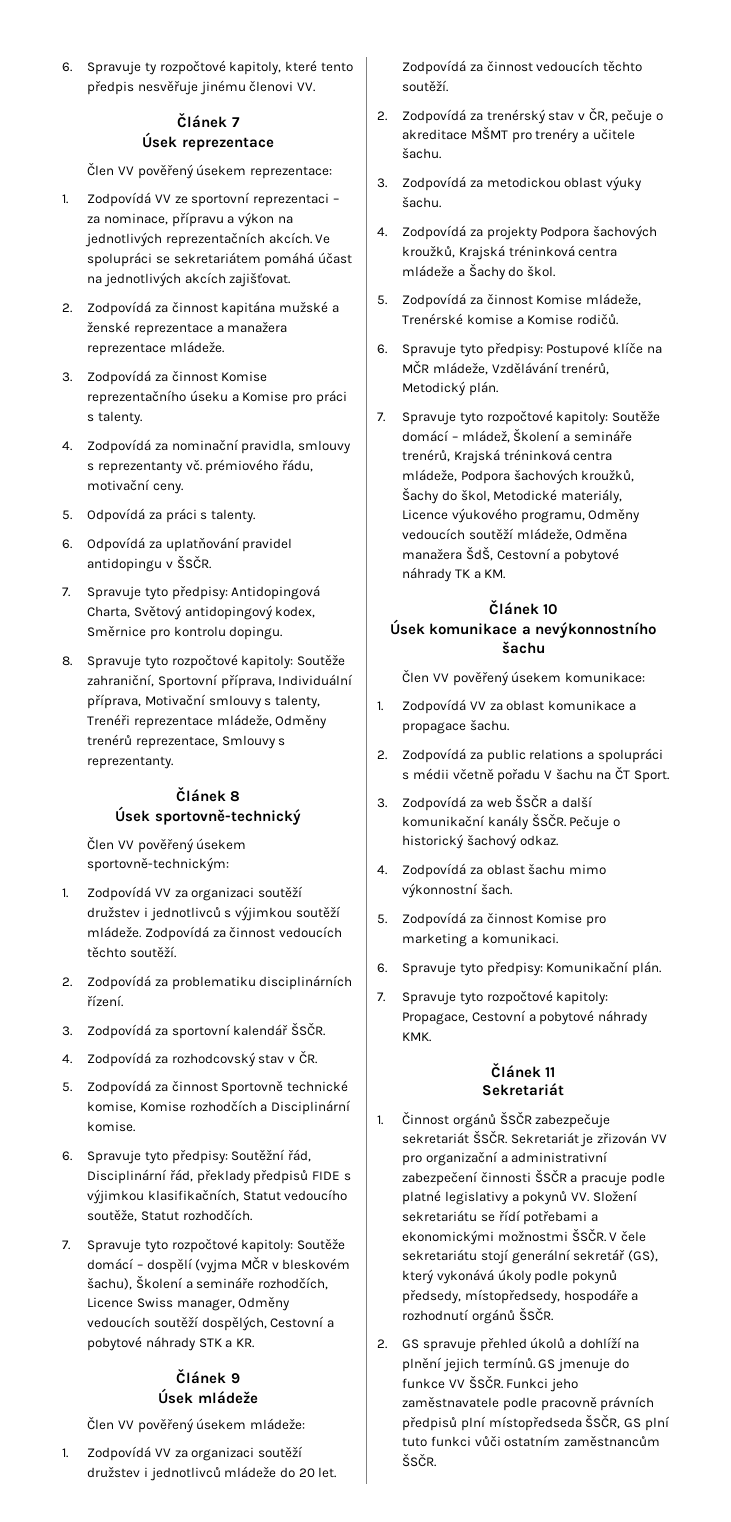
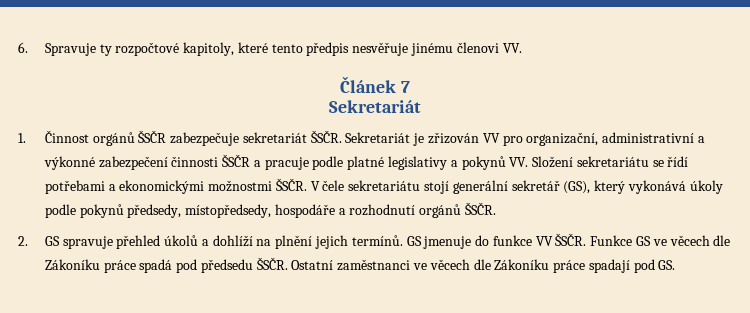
- Úsek reprezentace
- Člen VV pověřený úsekem reprezentace:
- 1. Zodpovídá VV ze sportovní reprezentaci – za nominace, přípravu a výkon na jednotlivých reprezentačních akcích. Ve spolupráci se sekretariátem pomáhá účast na jednotlivých akcích zajišťovat.
- 2. Zodpovídá za činnost kapitána mužské a ženské reprezentace a manažera reprezentace mládeže.
- 3. Zodpovídá za činnost Komise reprezentačního úseku a Komise pro práci s talenty.
- 4. Zodpovídá za nominační pravidla, smlouvy s reprezentanty vč. prémiového řádu, motivační ceny.
- 5. Odpovídá za práci s talenty.
- 6. Odpovídá za uplatňování pravidel antidopingu v ŠSČR.
- 7. Spravuje tyto předpisy: Antidopingová Charta, Světový antidopingový kodex, Směrnice pro kontrolu dopingu.
- 8. Spravuje tyto rozpočtové kapitoly: Soutěže zahraniční, Sportovní příprava, Individuální příprava, Motivační smlouvy s talenty, Trenéři reprezentace mládeže, Odměny trenérů reprezentace, Smlouvy s reprezentanty.
- Článek 8
- Úsek sportovně-technický
- Člen VV pověřený úsekem sportovně-technickým:
- 1. Zodpovídá VV za organizaci soutěží družstev i jednotlivců s výjimkou soutěží mládeže. Zodpovídá za činnost vedoucích těchto soutěží.
- 2. Zodpovídá za problematiku disciplinárních řízení.
- 3. Zodpovídá za sportovní kalendář ŠSČR.
- 4. Zodpovídá za rozhodcovský stav v ČR.
- 5. Zodpovídá za činnost Sportovně technické komise, Komise rozhodčích a Disciplinární komise.
- 6. Spravuje tyto předpisy: Soutěžní řád, Disciplinární řád, překlady předpisů FIDE s výjimkou klasifikačních, Statut vedoucího soutěže, Statut rozhodčích.
- 7. Spravuje tyto rozpočtové kapitoly: Soutěže domácí – dospělí (vyjma MČR v bleskovém šachu), Školení a semináře rozhodčích, Licence Swiss manager, Odměny vedoucích soutěží dospělých, Cestovní a pobytové náhrady STK a KR.
- Článek 9
- Úsek mládeže
- Člen VV pověřený úsekem mládeže:
- 1. Zodpovídá VV za organizaci soutěží družstev i jednotlivců mládeže do 20 let. Zodpovídá za činnost vedoucích těchto soutěží.
- 2. Zodpovídá za trenérský stav v ČR, pečuje o akreditace MŠMT pro trenéry a učitele šachu.
- 3. Zodpovídá za metodickou oblast výuky šachu.
- 4. Zodpovídá za projekty Podpora šachových kroužků, Krajská tréninková centra mládeže a Šachy do škol.
- 5. Zodpovídá za činnost Komise mládeže, Trenérské komise a Komise rodičů.
- 6. Spravuje tyto předpisy: Postupové klíče na MČR mládeže, Vzdělávání trenérů, Metodický plán.
- 7. Spravuje tyto rozpočtové kapitoly: Soutěže domácí – mládež, Školení a semináře trenérů, Krajská tréninková centra mládeže, Podpora šachových kroužků, Šachy do škol, Metodické materiály, Licence výukového programu, Odměny vedoucích soutěží mládeže, Odměna manažera ŠdŠ, Cestovní a pobytové náhrady TK a KM.
- Článek 10
- Úsek komunikace a nevýkonnostního šachu
- Člen VV pověřený úsekem komunikace:
- 1. Zodpovídá VV za oblast komunikace a propagace šachu.
- 2. Zodpovídá za public relations a spolupráci s médii včetně pořadu V šachu na ČT Sport.
- 3. Zodpovídá za web ŠSČR a další komunikační kanály ŠSČR. Pečuje o historický šachový odkaz.
- 4. Zodpovídá za oblast šachu mimo výkonnostní šach.
- 5. Zodpovídá za činnost Komise pro marketing a komunikaci.
- 6. Spravuje tyto předpisy: Komunikační plán.
- 7. Spravuje tyto rozpočtové kapitoly: Propagace, Cestovní a pobytové náhrady KMK.
- Článek 11
- Sekretariát je zřizován VV pro organizační a administrativní zabezpečení činnosti ŠSČR a pracuje podle platné legislativy a pokynů VV. Složení sekretariátu se řídí potřebami a ekonomickými možnostmi ŠSČR.
+ Sekretariát je zřizován VV pro organizační, administrativní a výkonné zabezpečení činnosti ŠSČR a pracuje podle platné legislativy a pokynů VV. Složení sekretariátu se řídí potřebami a ekonomickými možnostmi ŠSČR.
- Funkci jeho zaměstnavatele podle pracovně právních předpisů plní místopředseda ŠSČR, GS plní tuto funkci vůči ostatním zaměstnancům ŠSČR.
+ Funkce GS ve věcech dle Zákoníku práce spadá pod předsedu ŠSČR. Ostatní zaměstnanci ve věcech dle Zákoníku práce spadají pod GS.

